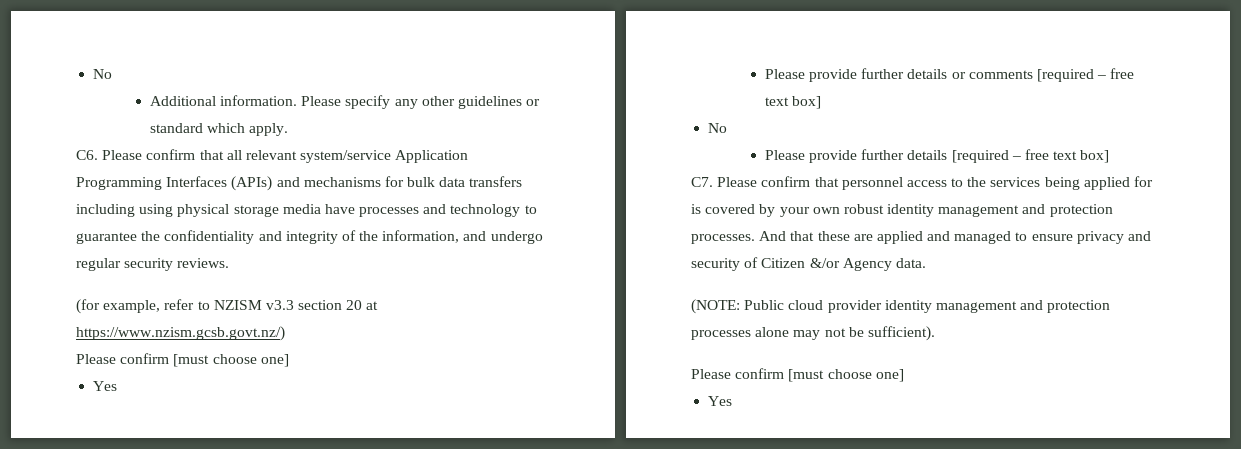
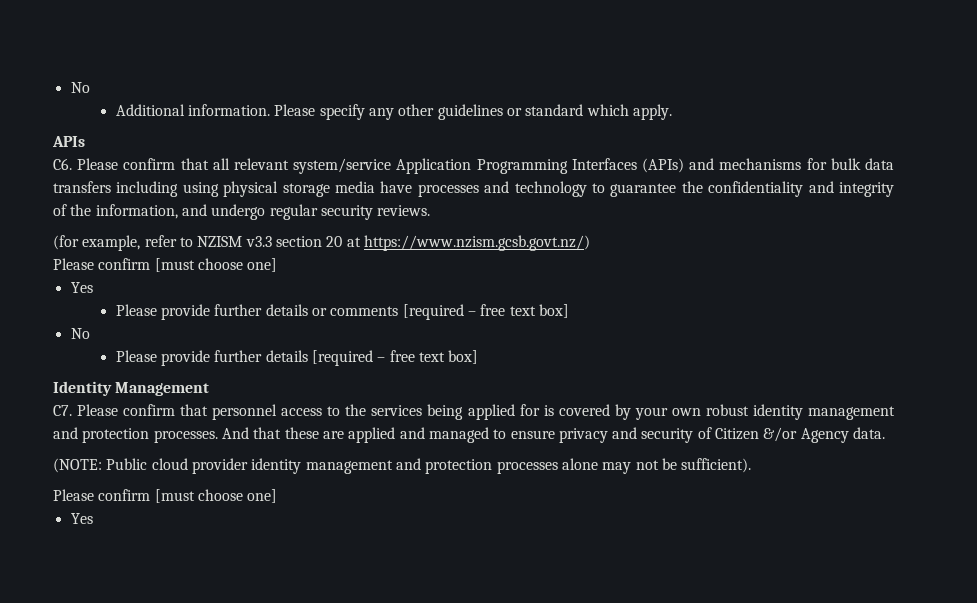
+ APIs
+ Identity Management

